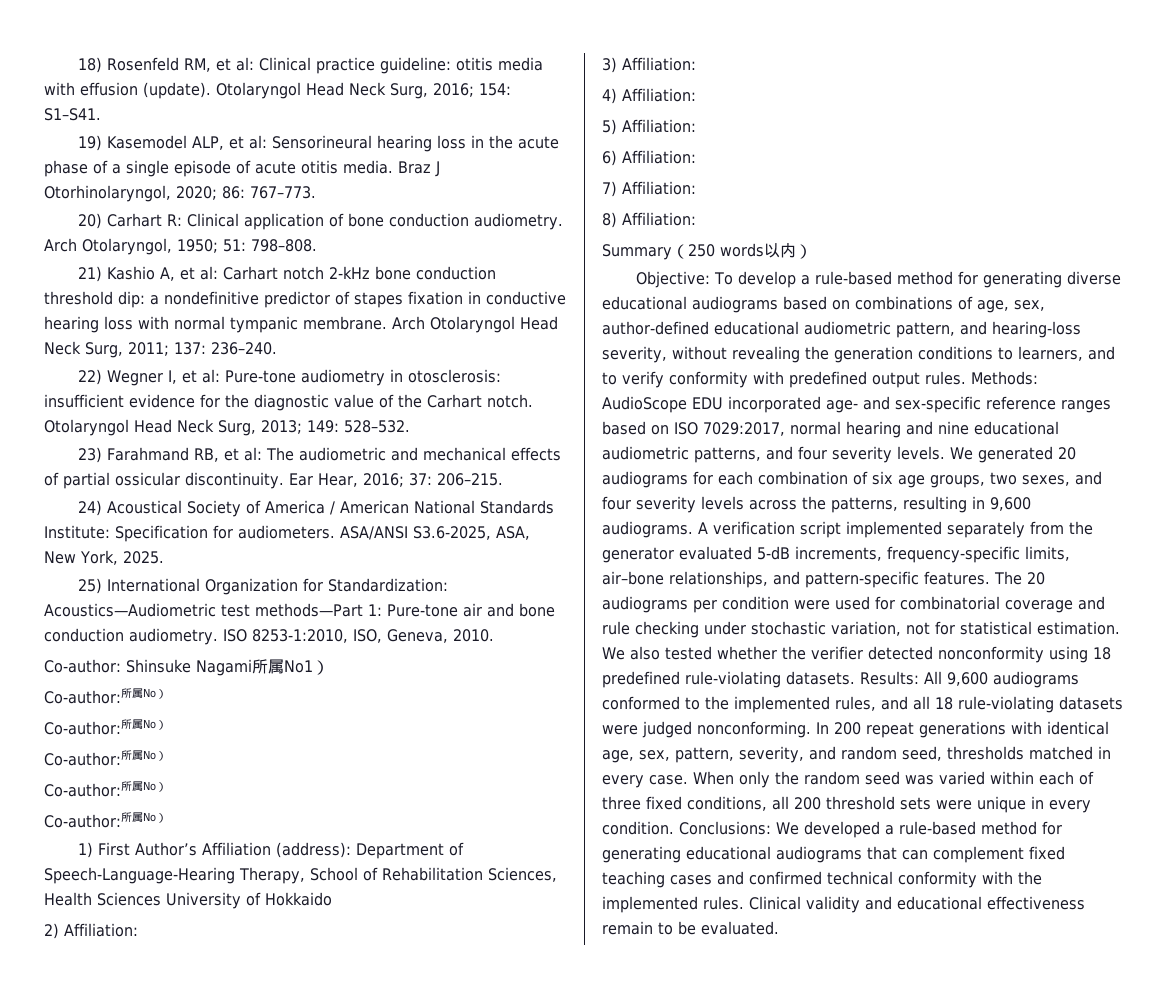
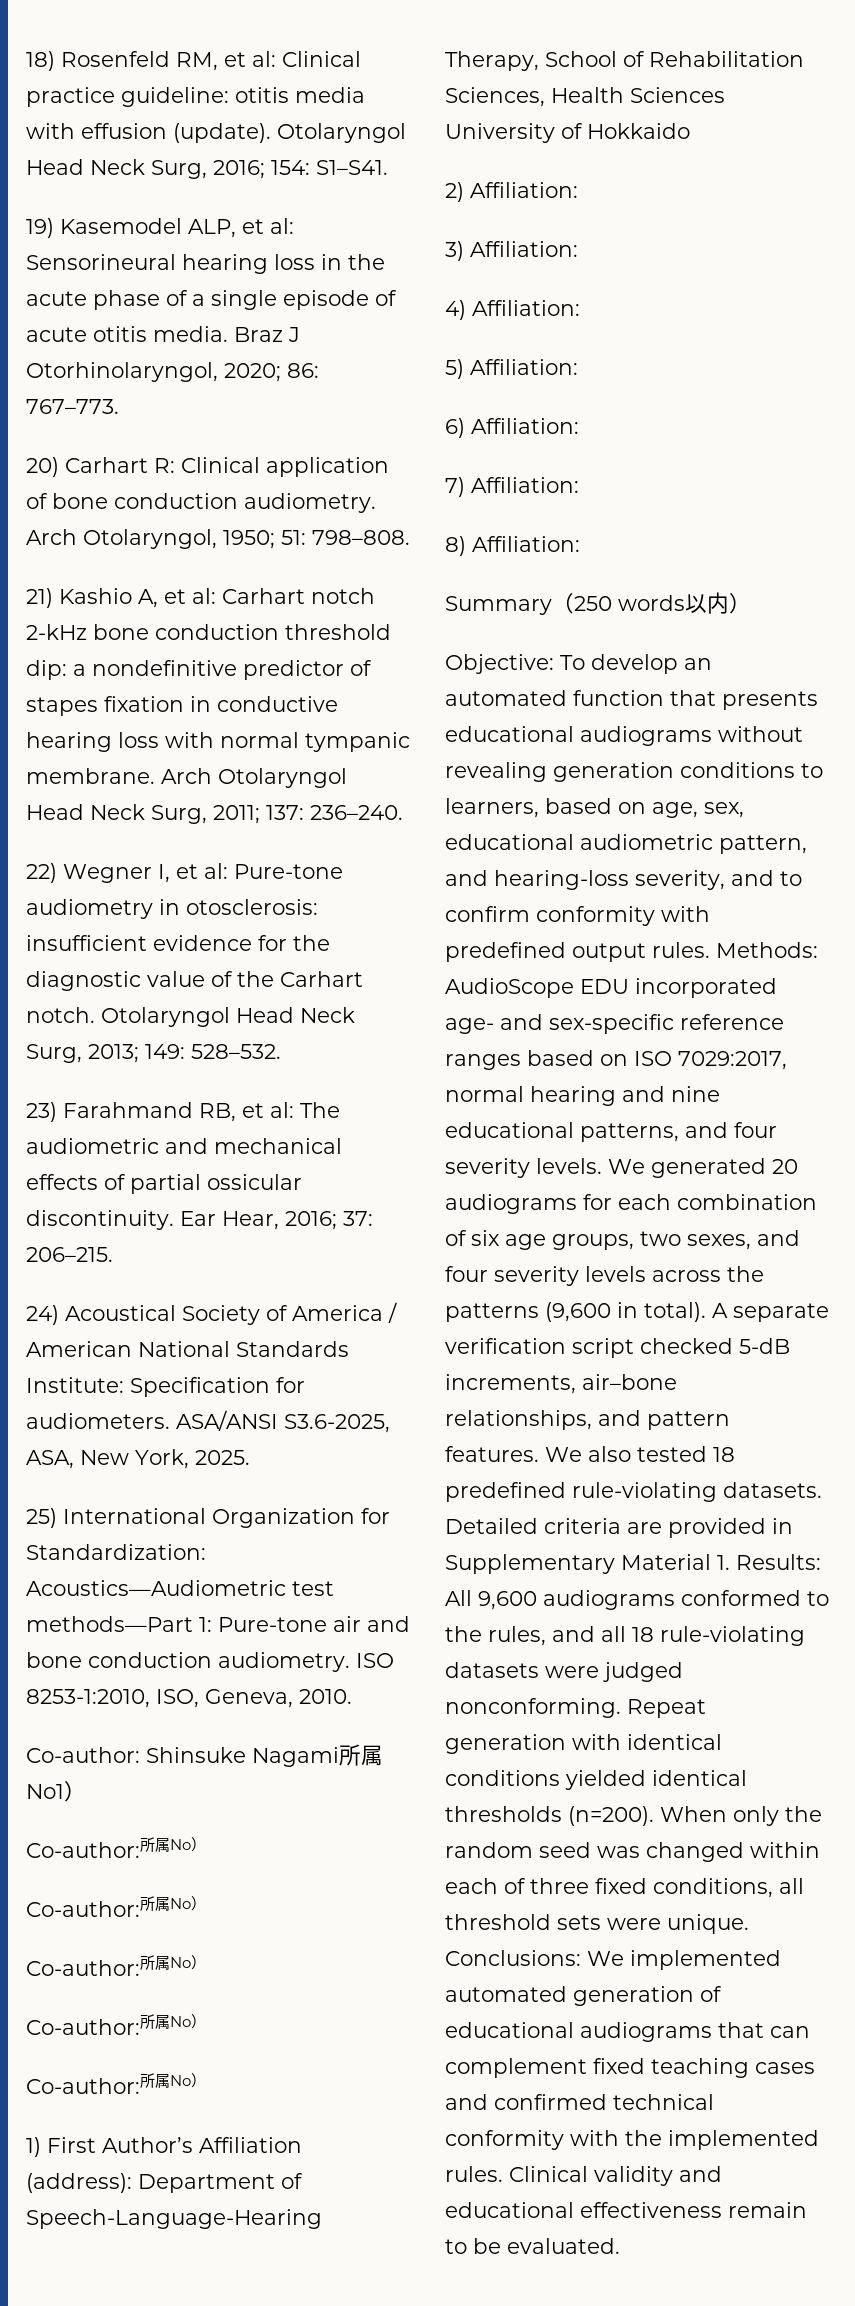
- Objective: To develop a rule-based method for generating diverse educational audiograms based on combinations of age, sex, author-defined educational audiometric pattern, and hearing-loss severity, without revealing the generation conditions to learners, and to verify conformity with predefined output rules.
+ Objective: To develop an automated function that presents educational audiograms without revealing generation conditions to learners, based on age, sex, educational audiometric pattern, and hearing-loss severity, and to confirm conformity with predefined output rules.
- Methods: AudioScope EDU incorporated age- and sex-specific reference ranges based on ISO 7029:2017, normal hearing and nine educational audiometric patterns, and four severity levels.
+ Methods: AudioScope EDU incorporated age- and sex-specific reference ranges based on ISO 7029:2017, normal hearing and nine educational patterns, and four severity levels.
- We generated 20 audiograms for each combination of six age groups, two sexes, and four severity levels across the patterns, resulting in 9,600 audiograms. A verification script implemented separately from the generator evaluated 5-dB increments, frequency-specific limits, air–bone relationships, and pattern-specific features. The 20 audiograms per condition were used for combinatorial coverage and rule checking under stochastic variation, not for statistical estimation. We also tested whether the verifier detected nonconformity using 18 predefined rule-violating datasets. Results: All 9,600 audiograms conformed to the implemented rules, and all 18 rule-violating datasets were judged nonconforming.
+ We generated 20 audiograms for each combination of six age groups, two sexes, and four severity levels across the patterns (9,600 in total). A separate verification script checked 5-dB increments, air–bone relationships, and pattern features. We also tested 18 predefined rule-violating datasets. Detailed criteria are provided in Supplementary Material 1. Results: All 9,600 audiograms conformed to the rules, and all 18 rule-violating datasets were judged nonconforming.
- In 200 repeat generations with identical age, sex, pattern, severity, and random seed, thresholds matched in every case.
+ Repeat generation with identical conditions yielded identical thresholds (n=200).
- When only the random seed was varied within each of three fixed conditions, all 200 threshold sets were unique in every condition. Conclusions: We developed a rule-based method for generating educational audiograms that can complement fixed teaching cases and confirmed technical conformity with the implemented rules.
+ When only the random seed was changed within each of three fixed conditions, all threshold sets were unique. Conclusions: We implemented automated generation of educational audiograms that can complement fixed teaching cases and confirmed technical conformity with the implemented rules.

